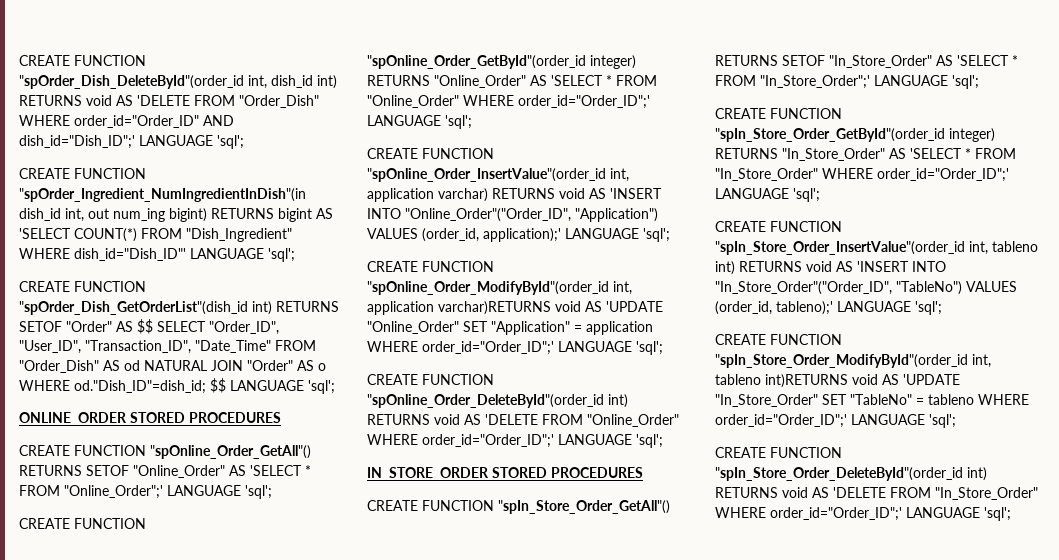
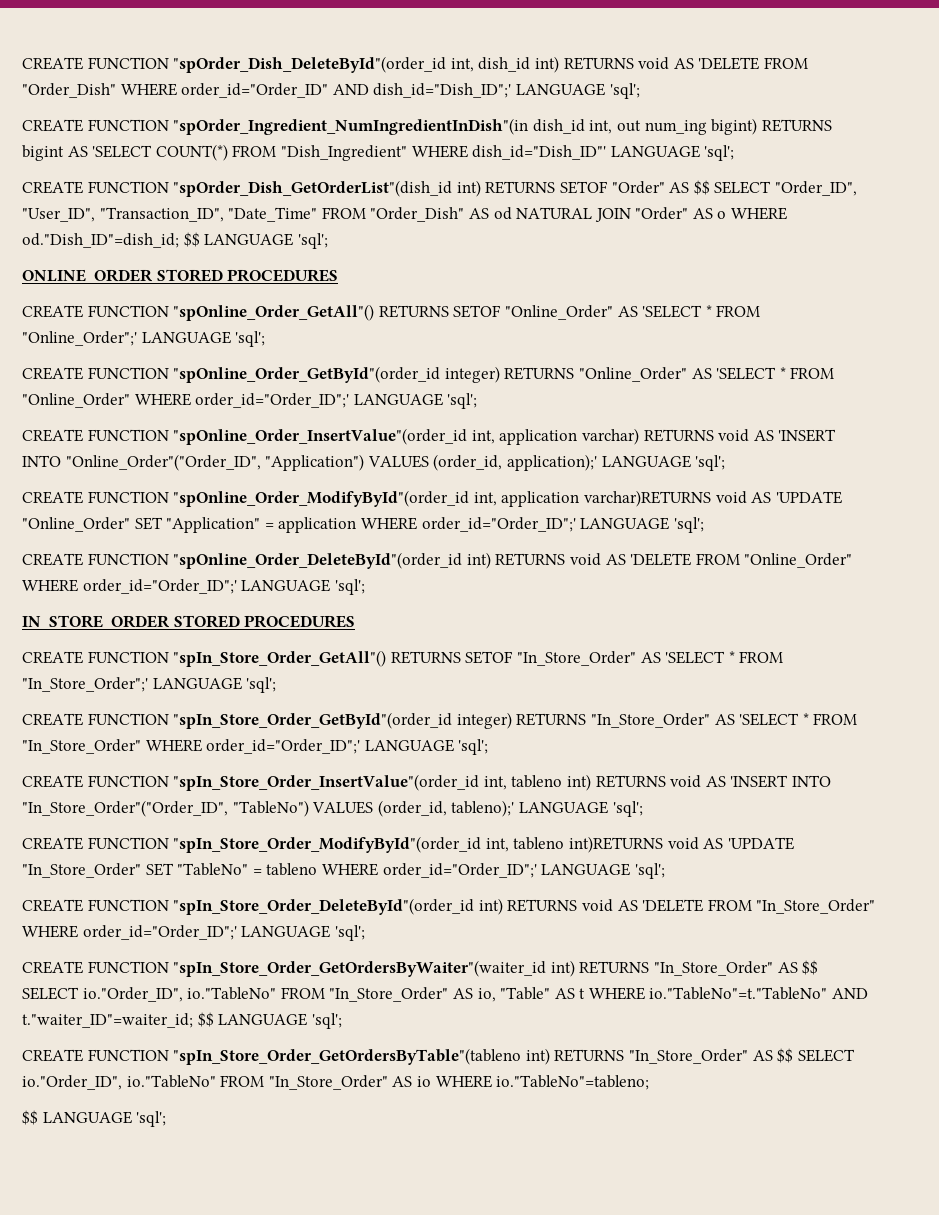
+ CREATE FUNCTION "spIn_Store_Order_GetOrdersByWaiter"(waiter_id int) RETURNS "In_Store_Order" AS $$ SELECT io."Order_ID", io."TableNo" FROM "In_Store_Order" AS io, "Table" AS t WHERE io."TableNo"=t."TableNo" AND t."waiter_ID"=waiter_id; $$ LANGUAGE 'sql';
+ CREATE FUNCTION "spIn_Store_Order_GetOrdersByTable"(tableno int) RETURNS "In_Store_Order" AS $$ SELECT io."Order_ID", io."TableNo" FROM "In_Store_Order" AS io WHERE io."TableNo"=tableno;
+ $$ LANGUAGE 'sql';

